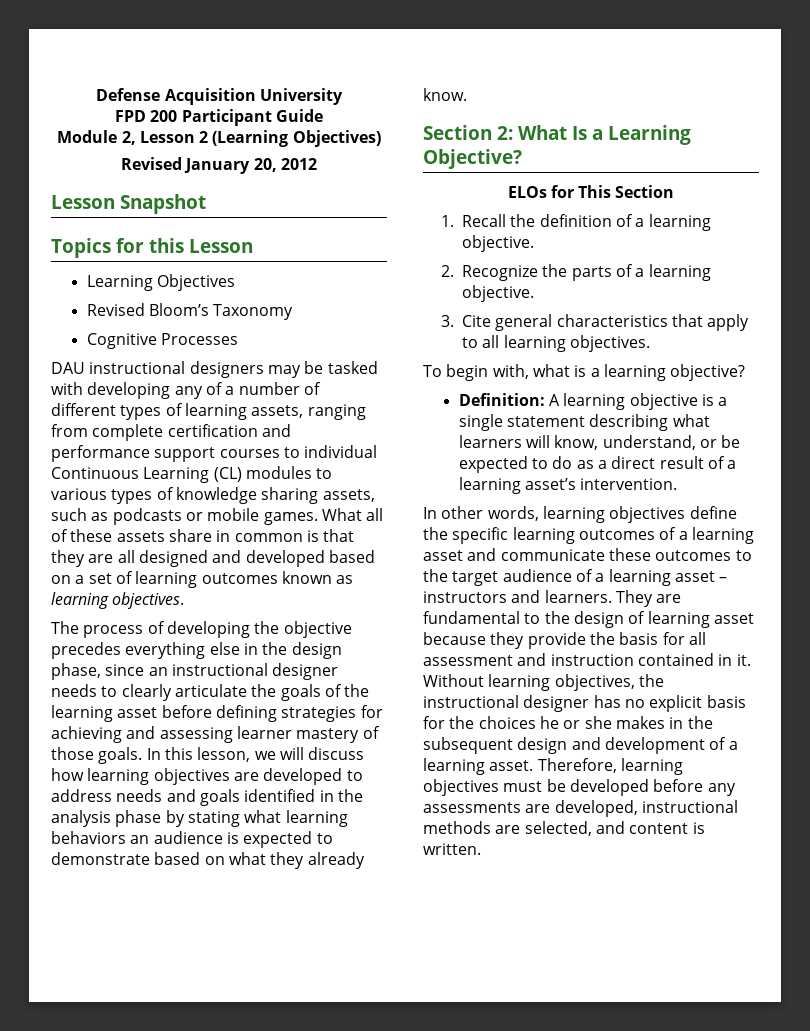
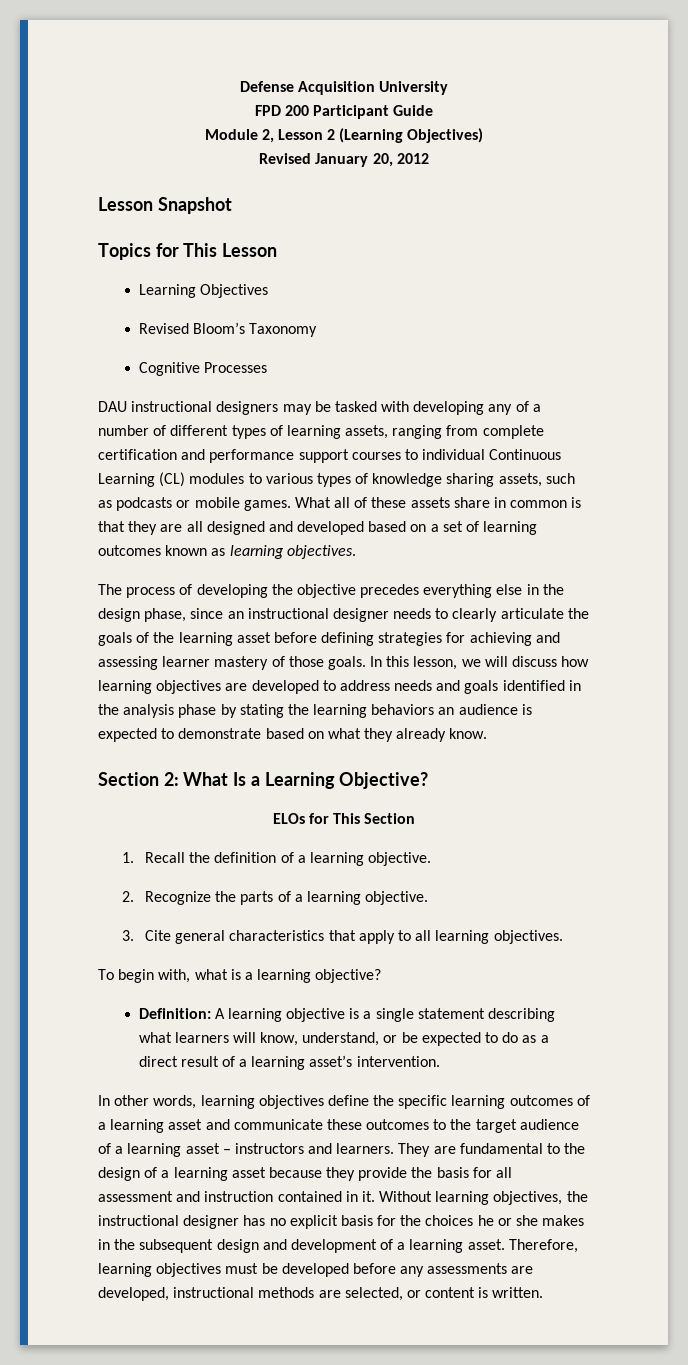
- Topics for this Lesson
+ Topics for This Lesson
- In this lesson, we will discuss how learning objectives are developed to address needs and goals identified in the analysis phase by stating what learning behaviors an audience is expected to demonstrate based on what they already know.
+ In this lesson, we will discuss how learning objectives are developed to address needs and goals identified in the analysis phase by stating the learning behaviors an audience is expected to demonstrate based on what they already know.
- They are fundamental to the design of learning asset because they provide the basis for all assessment and instruction contained in it.
+ They are fundamental to the design of a learning asset because they provide the basis for all assessment and instruction contained in it.
- Therefore, learning objectives must be developed before any assessments are developed, instructional methods are selected, and content is written.
+ Therefore, learning objectives must be developed before any assessments are developed, instructional methods are selected, or content is written.

